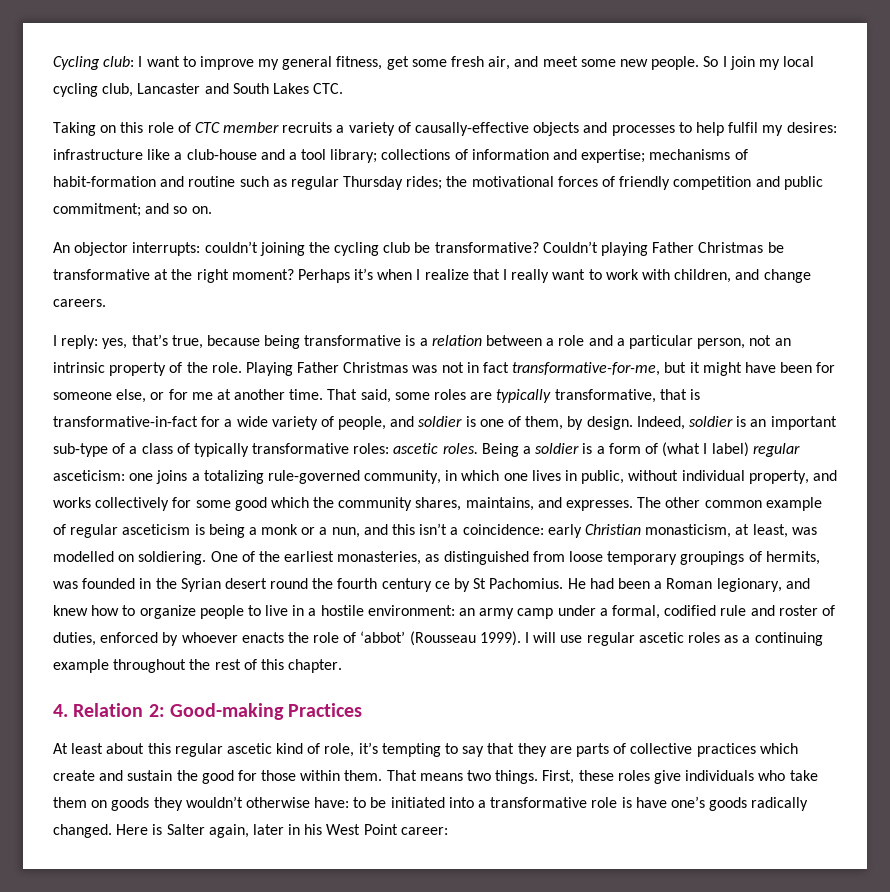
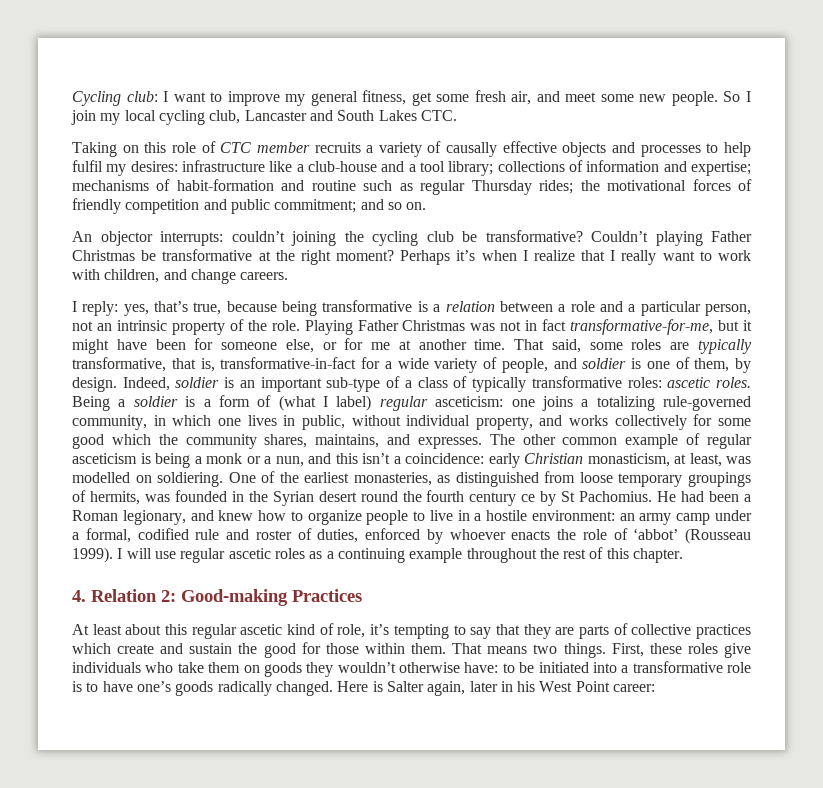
- Taking on this role of CTC member recruits a variety of causally-effective objects and processes to help fulfil my desires: infrastructure like a club-house and a tool library; collections of information and expertise; mechanisms of habit-formation and routine such as regular Thursday rides; the motivational forces of friendly competition and public commitment; and so on.
+ Taking on this role of CTC member recruits a variety of causally effective objects and processes to help fulfil my desires: infrastructure like a club-house and a tool library; collections of information and expertise; mechanisms of habit-formation and routine such as regular Thursday rides; the motivational forces of friendly competition and public commitment; and so on.
- That said, some roles are typically transformative, that is transformative-in-fact for a wide variety of people, and soldier is one of them, by design.
+ That said, some roles are typically transformative, that is, transformative-in-fact for a wide variety of people, and soldier is one of them, by design.
- First, these roles give individuals who take them on goods they wouldn’t otherwise have: to be initiated into a transformative role is have one’s goods radically changed.
+ First, these roles give individuals who take them on goods they wouldn’t otherwise have: to be initiated into a transformative role is to have one’s goods radically changed.

